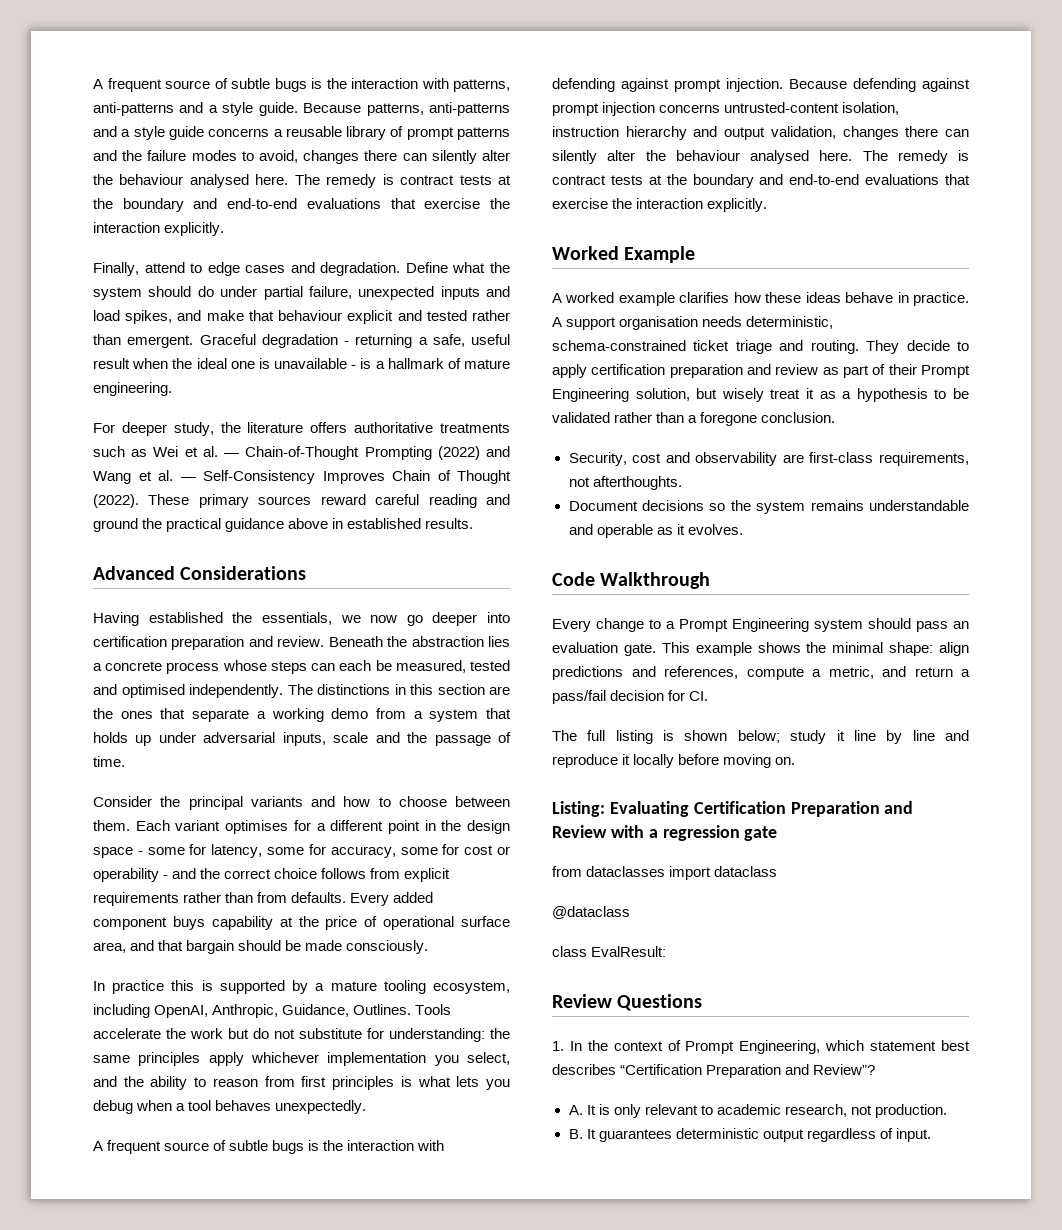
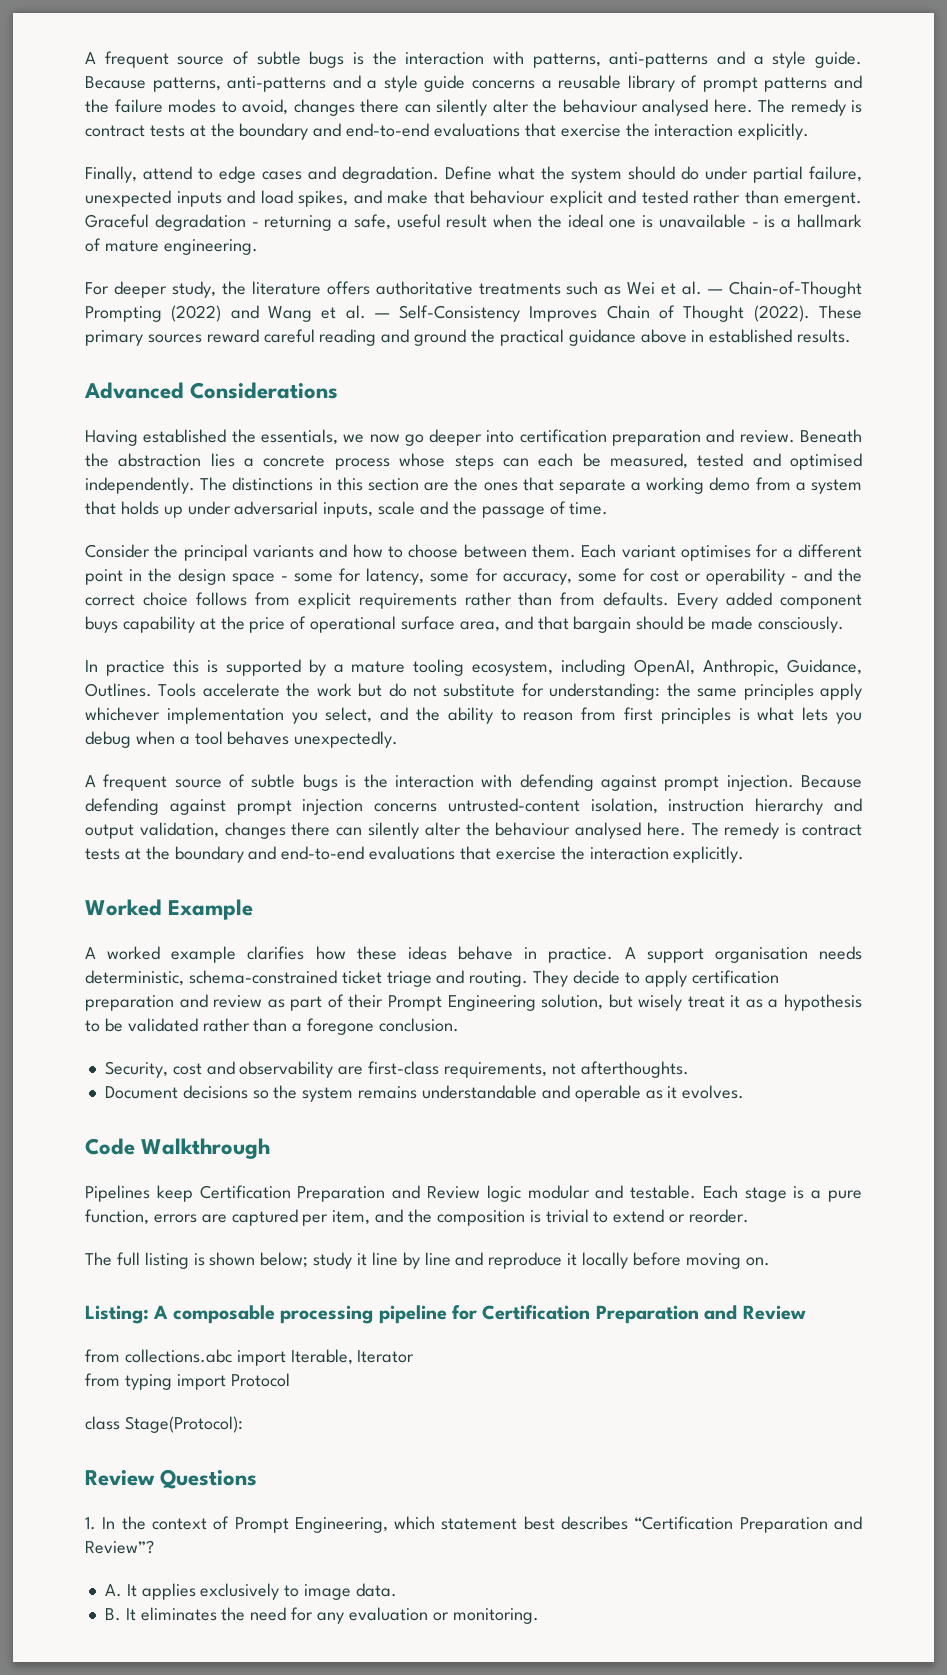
- Every change to a Prompt Engineering system should pass an evaluation gate. This example shows the minimal shape: align predictions and references, compute a metric, and return a pass/fail decision for CI.
+ Pipelines keep Certification Preparation and Review logic modular and testable. Each stage is a pure function, errors are captured per item, and the composition is trivial to extend or reorder.
- Listing: Evaluating Certification Preparation and Review with a regression gate
- from dataclasses import dataclass
- @dataclass
+ Listing: A composable processing pipeline for Certification Preparation and Review
+ from collections.abc import Iterable, Iterator
+ from typing import Protocol
- class EvalResult:
+ class Stage(Protocol):
- A. It is only relevant to academic research, not production.
- B. It guarantees deterministic output regardless of input.
+ A. It applies exclusively to image data.
+ B. It eliminates the need for any evaluation or monitoring.

